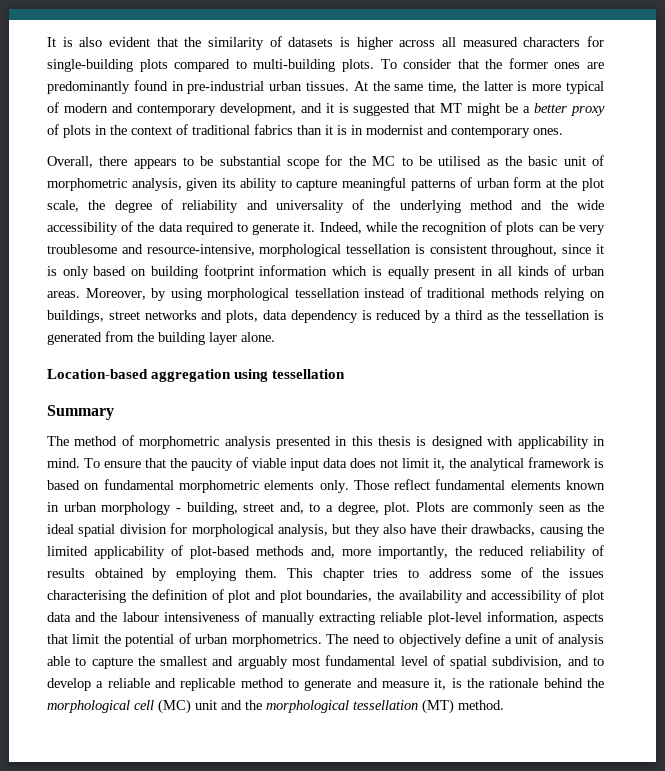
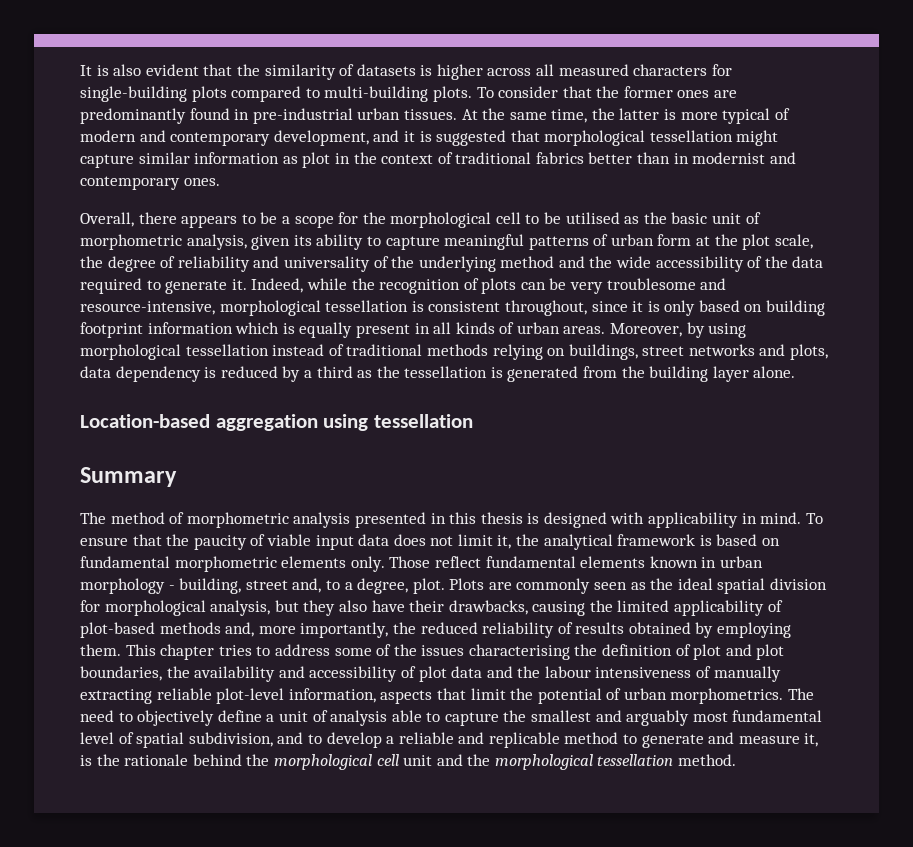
- At the same time, the latter is more typical of modern and contemporary development, and it is suggested that MT might be a better proxy of plots in the context of traditional fabrics than it is in modernist and contemporary ones.
+ At the same time, the latter is more typical of modern and contemporary development, and it is suggested that morphological tessellation might capture similar information as plot in the context of traditional fabrics better than in modernist and contemporary ones.
- Overall, there appears to be substantial scope for the MC to be utilised as the basic unit of morphometric analysis, given its ability to capture meaningful patterns of urban form at the plot scale, the degree of reliability and universality of the underlying method and the wide accessibility of the data required to generate it.
+ Overall, there appears to be a scope for the morphological cell to be utilised as the basic unit of morphometric analysis, given its ability to capture meaningful patterns of urban form at the plot scale, the degree of reliability and universality of the underlying method and the wide accessibility of the data required to generate it.
- The need to objectively define a unit of analysis able to capture the smallest and arguably most fundamental level of spatial subdivision, and to develop a reliable and replicable method to generate and measure it, is the rationale behind the morphological cell (MC) unit and the morphological tessellation (MT) method.
+ The need to objectively define a unit of analysis able to capture the smallest and arguably most fundamental level of spatial subdivision, and to develop a reliable and replicable method to generate and measure it, is the rationale behind the morphological cell unit and the morphological tessellation method.

